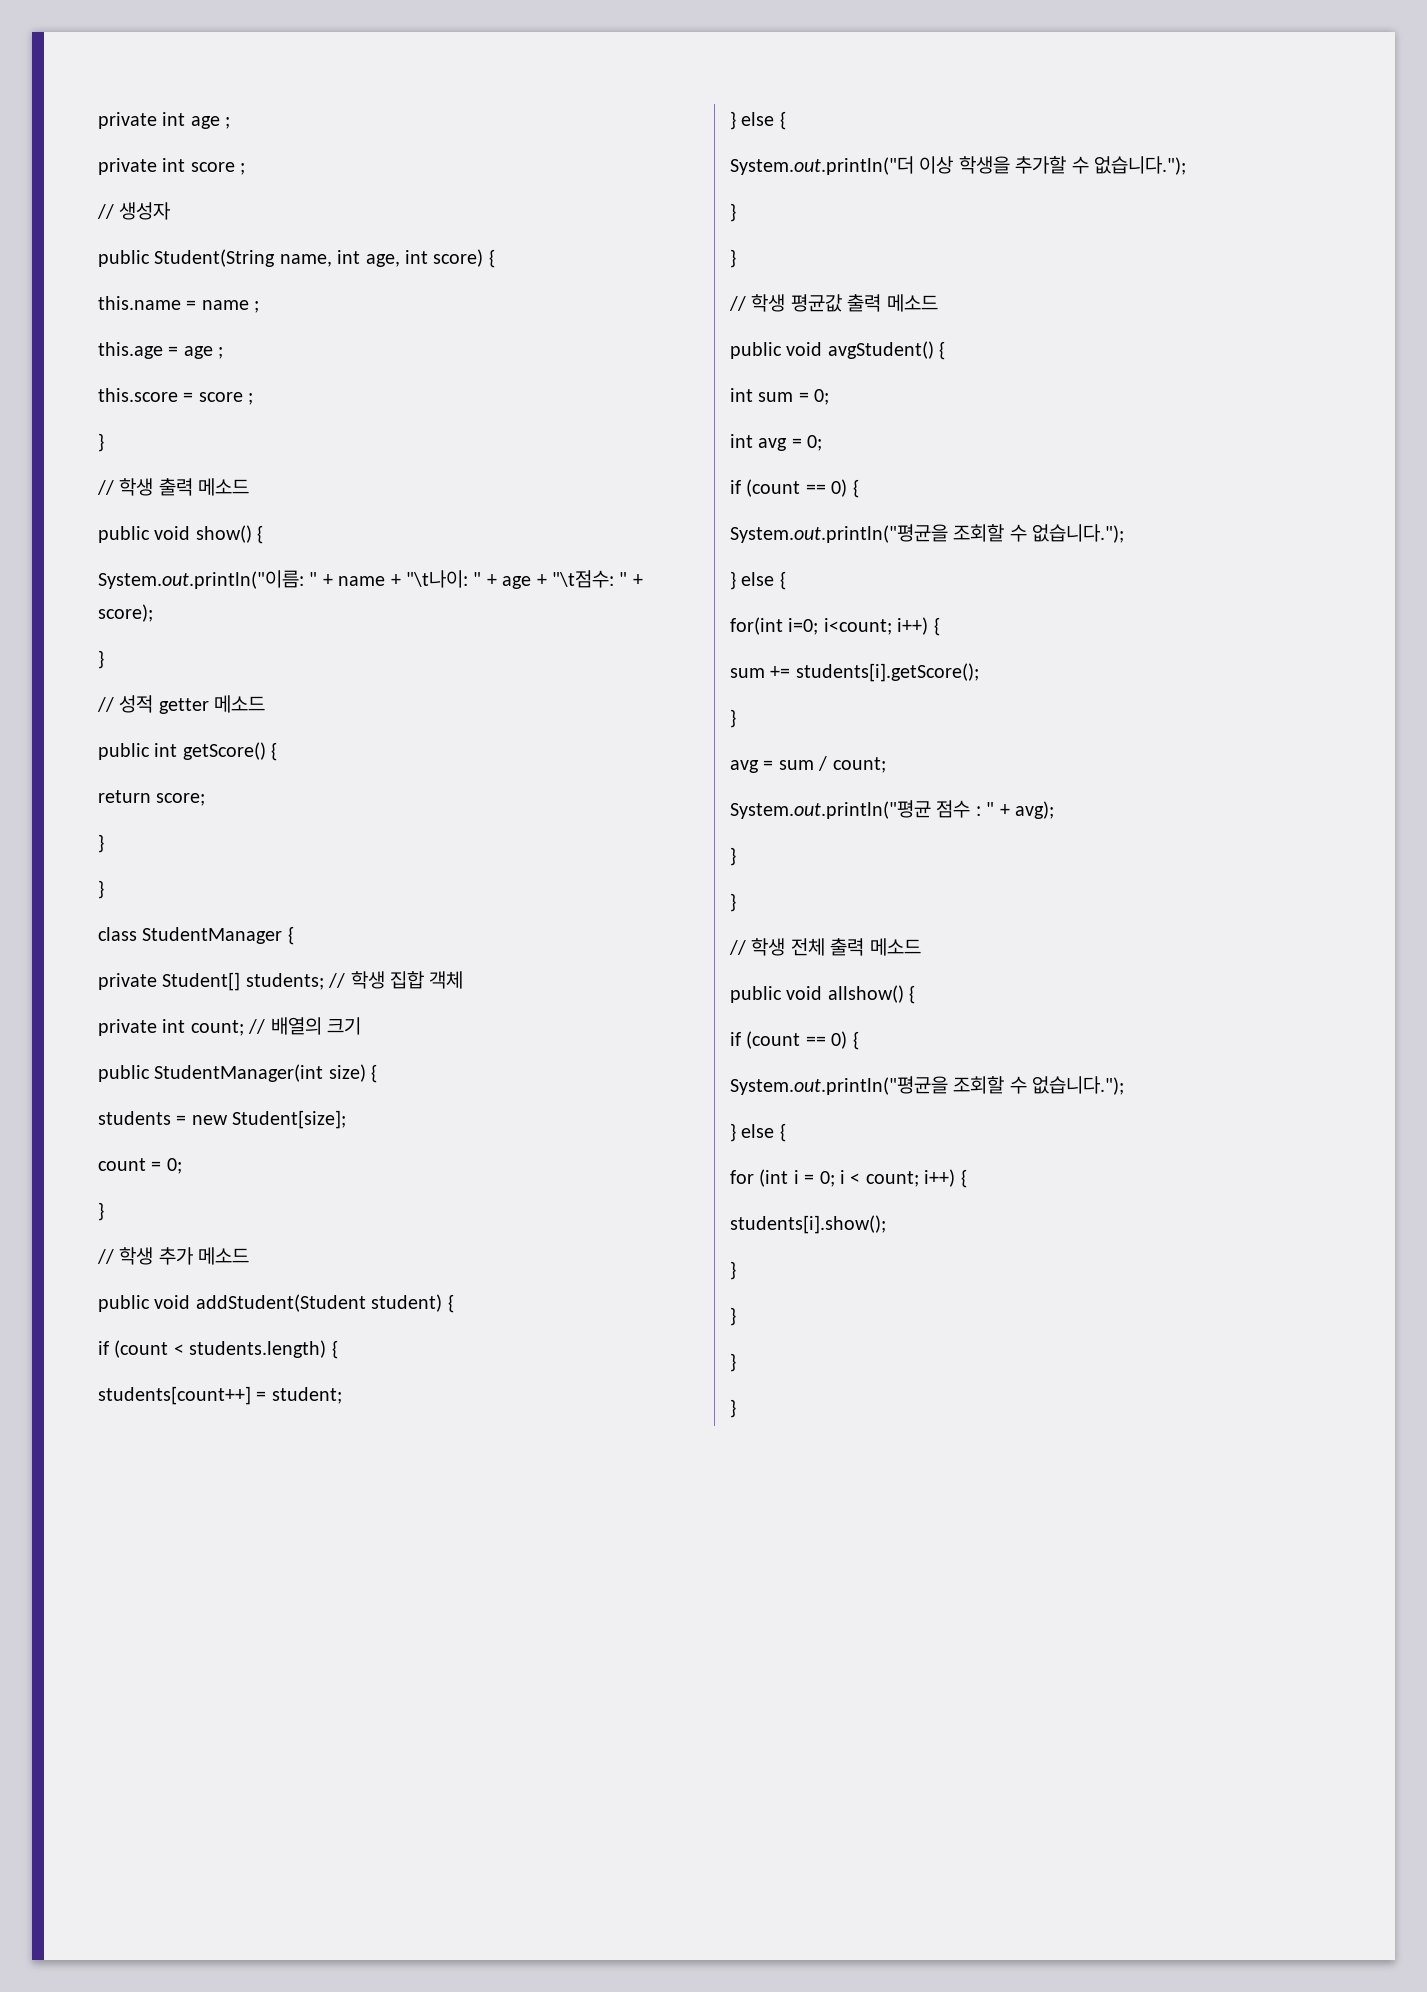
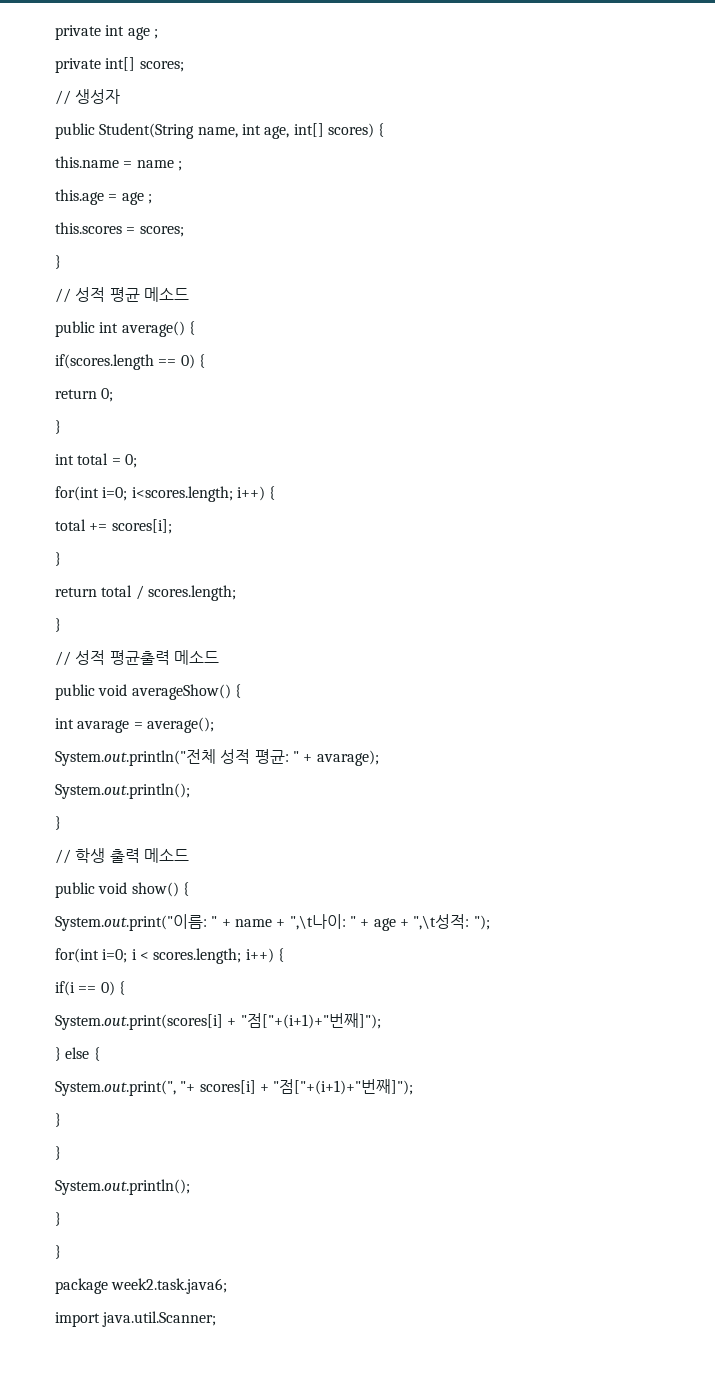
- private int score ;
+ private int[] scores;
- public Student(String name, int age, int score) {
+ public Student(String name, int age, int[] scores) {
- this.score = score ;
+ this.scores = scores;
+ }
+ // 성적 평균 메소드
+ public int average() {
+ if(scores.length == 0) {
+ return 0;
+ }
+ int total = 0;
+ for(int i=0; i<scores.length; i++) {
+ total += scores[i];
+ }
+ return total / scores.length;
+ }
+ // 성적 평균출력 메소드
+ public void averageShow() {
+ int avarage = average();
+ System.out.println("전체 성적 평균: " + avarage);
+ System.out.println();
- System.out.println("이름: " + name + "\t나이: " + age + "\t점수: " + score);
- }
- // 성적 getter 메소드
- public int getScore() {
- return score;
+ System.out.print("이름: " + name + ",\t나이: " + age + ",\t성적: ");
+ for(int i=0; i < scores.length; i++) {
+ if(i == 0) {
+ System.out.print(scores[i] + "점["+(i+1)+"번째]");
+ } else {
+ System.out.print(", "+ scores[i] + "점["+(i+1)+"번째]");
  }
  }
- class StudentManager {
- private Student[] students; // 학생 집합 객체
- private int count; // 배열의 크기
- public StudentManager(int size) {
- students = new Student[size];
- count = 0;
- }
- // 학생 추가 메소드
- public void addStudent(Student student) {
- if (count < students.length) {
- students[count++] = student;
- } else {
- System.out.println("더 이상 학생을 추가할 수 없습니다.");
+ System.out.println();
  }
  }
- // 학생 평균값 출력 메소드
- public void avgStudent() {
- int sum = 0;
- int avg = 0;
- if (count == 0) {
- System.out.println("평균을 조회할 수 없습니다.");
- } else {
- for(int i=0; i<count; i++) {
- sum += students[i].getScore();
- }
- avg = sum / count;
- System.out.println("평균 점수 : " + avg);
- }
- }
- // 학생 전체 출력 메소드
- public void allshow() {
- if (count == 0) {
- System.out.println("평균을 조회할 수 없습니다.");
- } else {
- for (int i = 0; i < count; i++) {
- students[i].show();
- }
- }
- }
- }
+ package week2.task.java6;
+ import java.util.Scanner;

